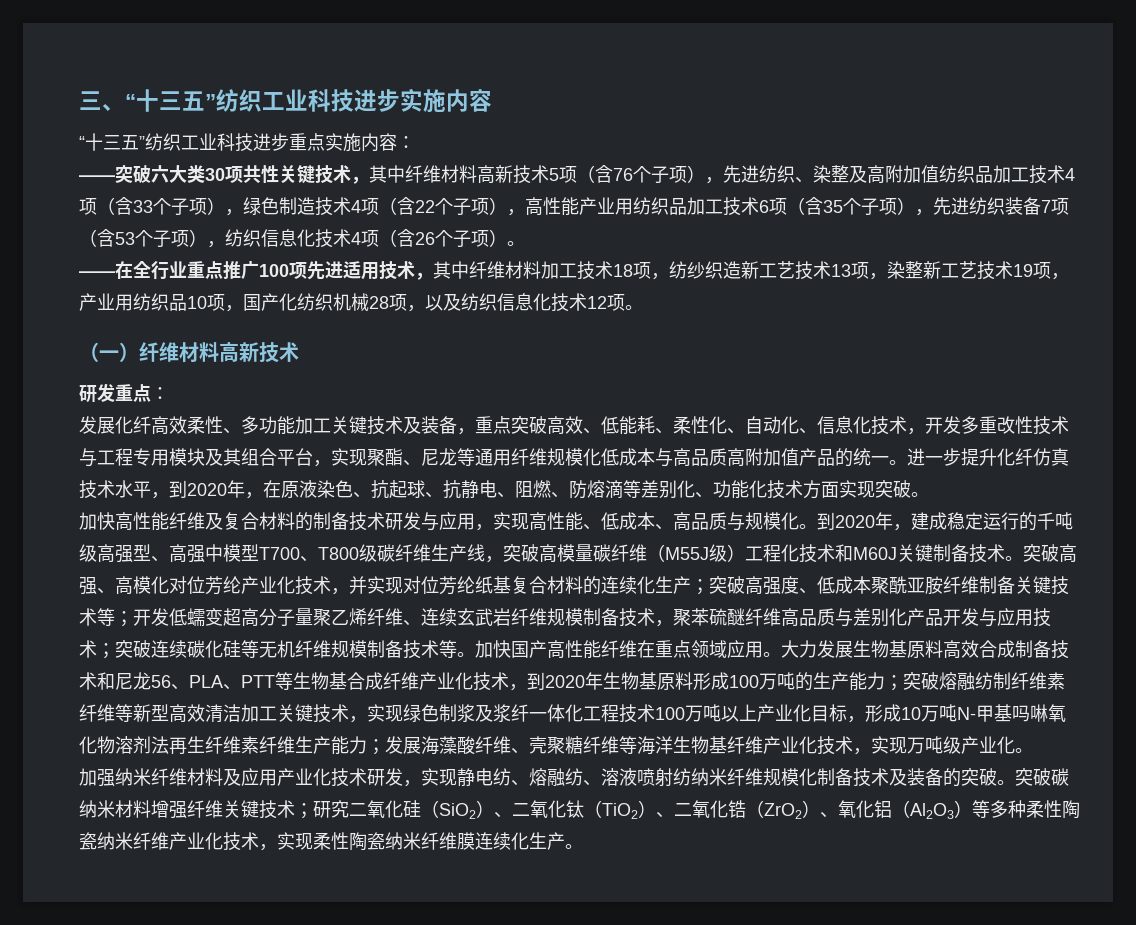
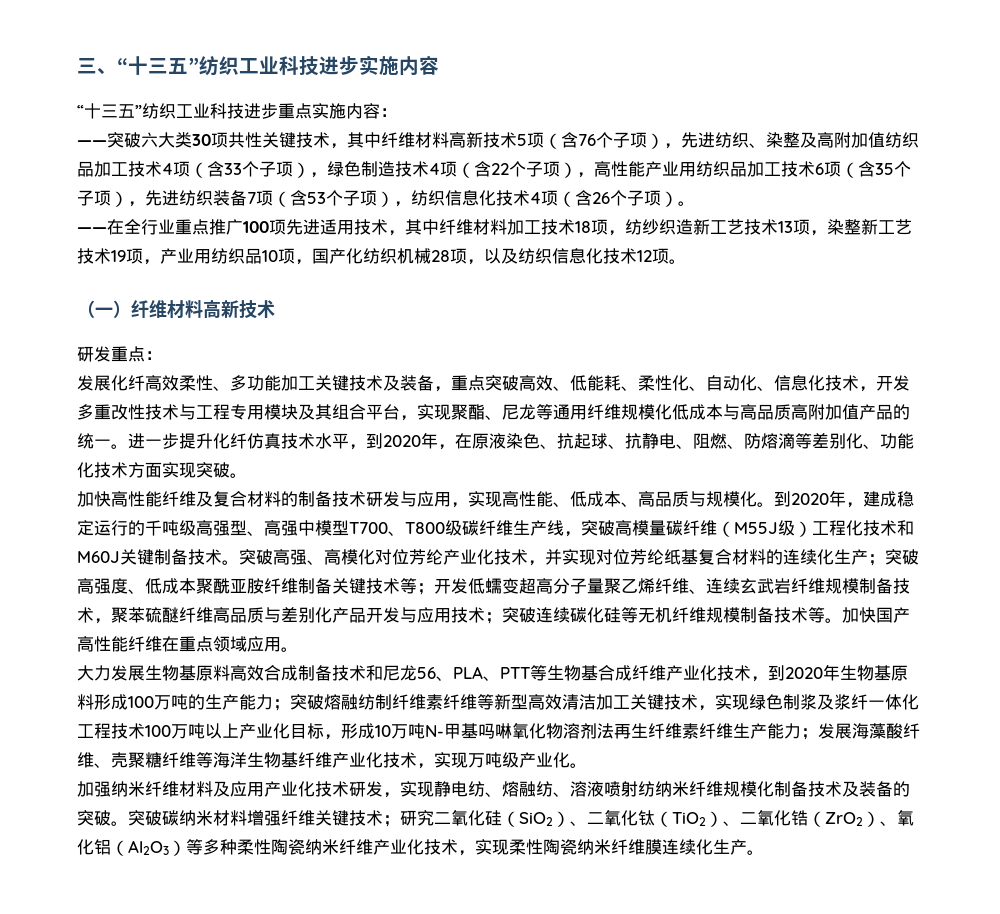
- 加快国产高性能纤维在重点领域应用。大力发展生物基原料高效合成制备技术和尼龙56、PLA、PTT等生物基合成纤维产业化技术，到2020年生物基原料形成100万吨的生产能力；
+ 加快国产高性能纤维在重点领域应用。
+ 大力发展生物基原料高效合成制备技术和尼龙56、PLA、PTT等生物基合成纤维产业化技术，到2020年生物基原料形成100万吨的生产能力；

